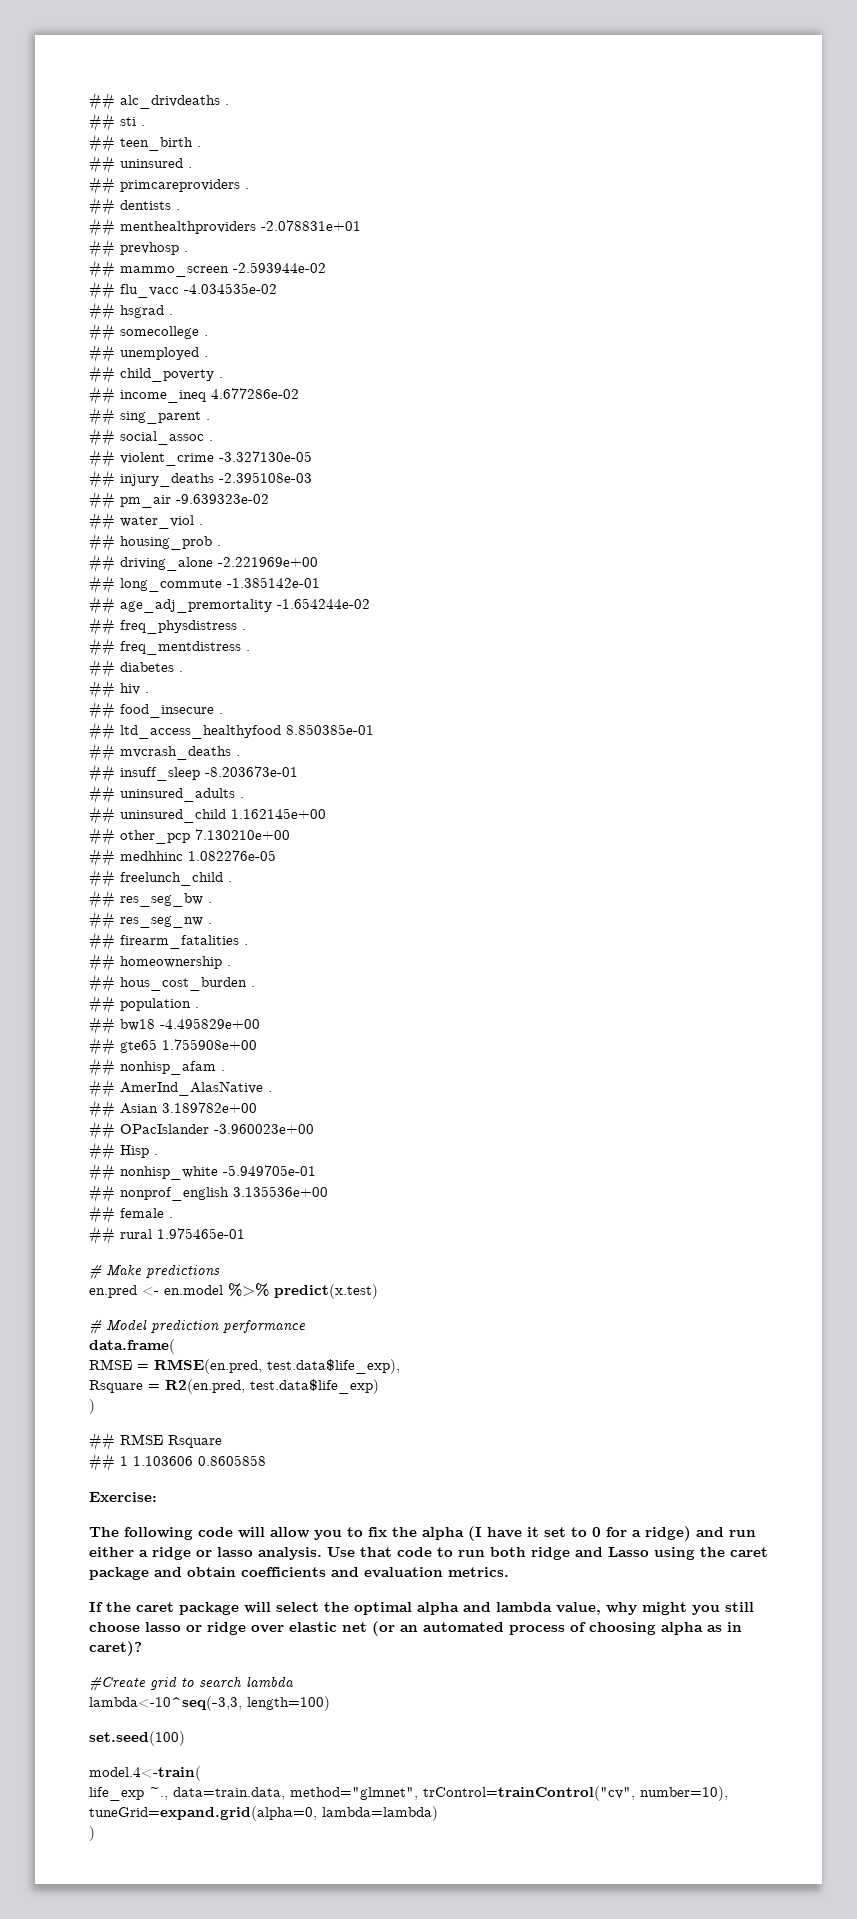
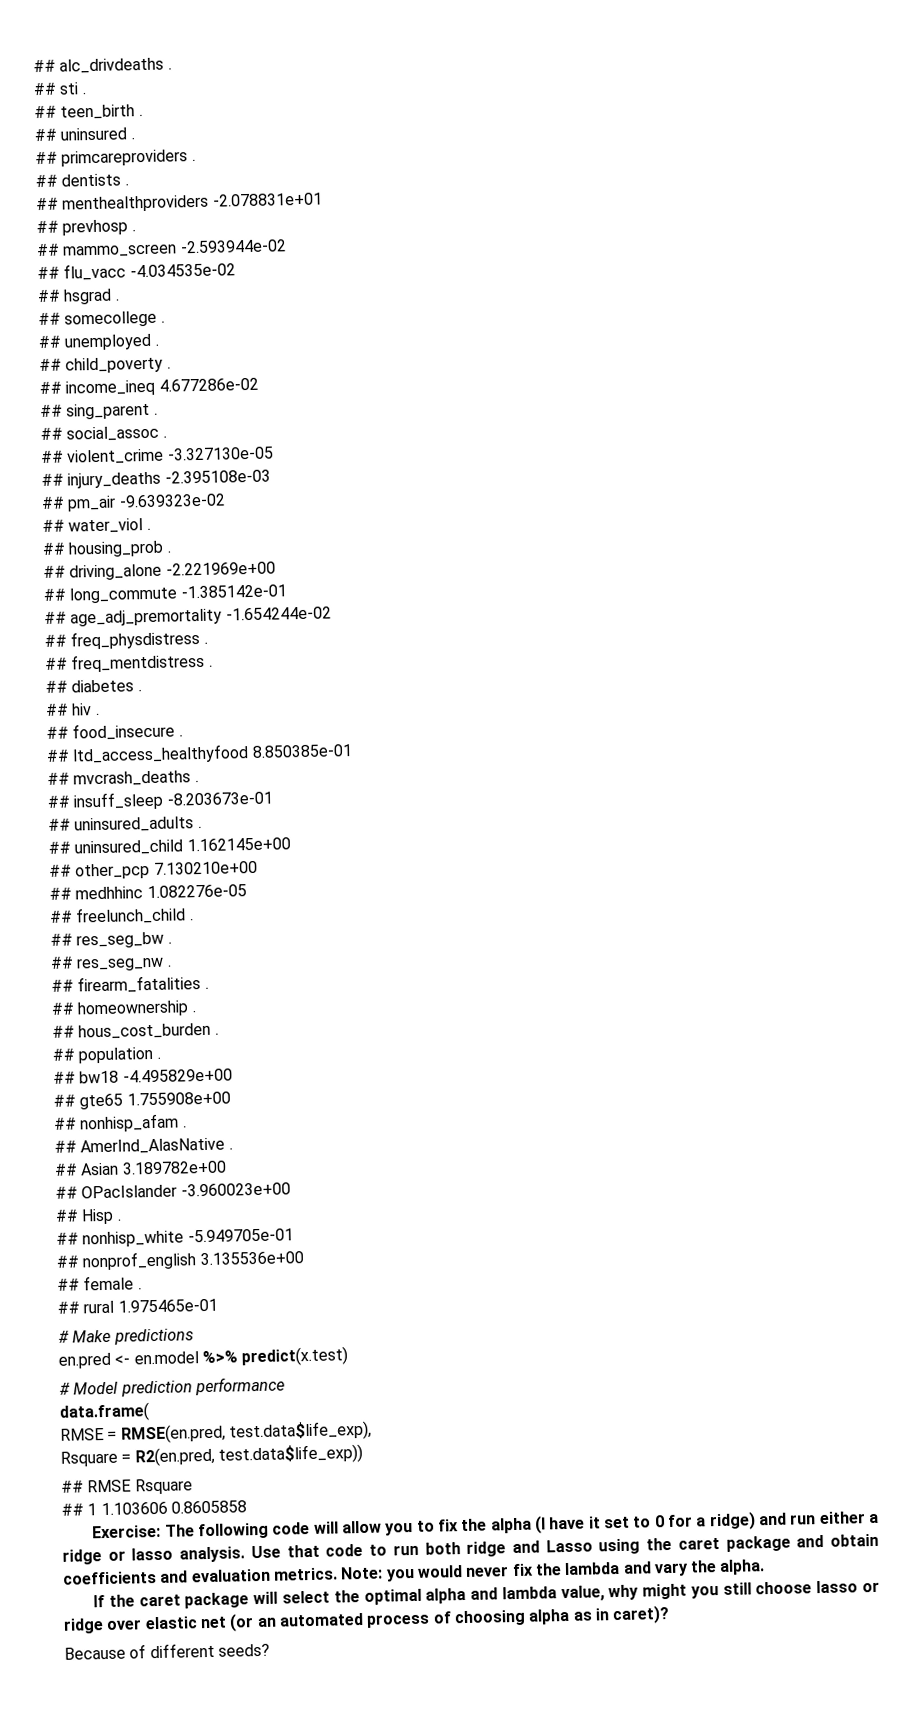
- Rsquare = R2(en.pred, test.data$life_exp)
- )
+ Rsquare = R2(en.pred, test.data$life_exp))
- Exercise:
- The following code will allow you to fix the alpha (I have it set to 0 for a ridge) and run either a ridge or lasso analysis.
+ Exercise: The following code will allow you to fix the alpha (I have it set to 0 for a ridge) and run either a ridge or lasso analysis.
+ Note: you would never fix the lambda and vary the alpha.
- #Create grid to search lambda
- lambda<-10^seq(-3,3, length=100)
- set.seed(100)
- model.4<-train(
- life_exp ~., data=train.data, method="glmnet", trControl=trainControl("cv", number=10), tuneGrid=expand.grid(alpha=0, lambda=lambda)
- )
+ Because of different seeds?

